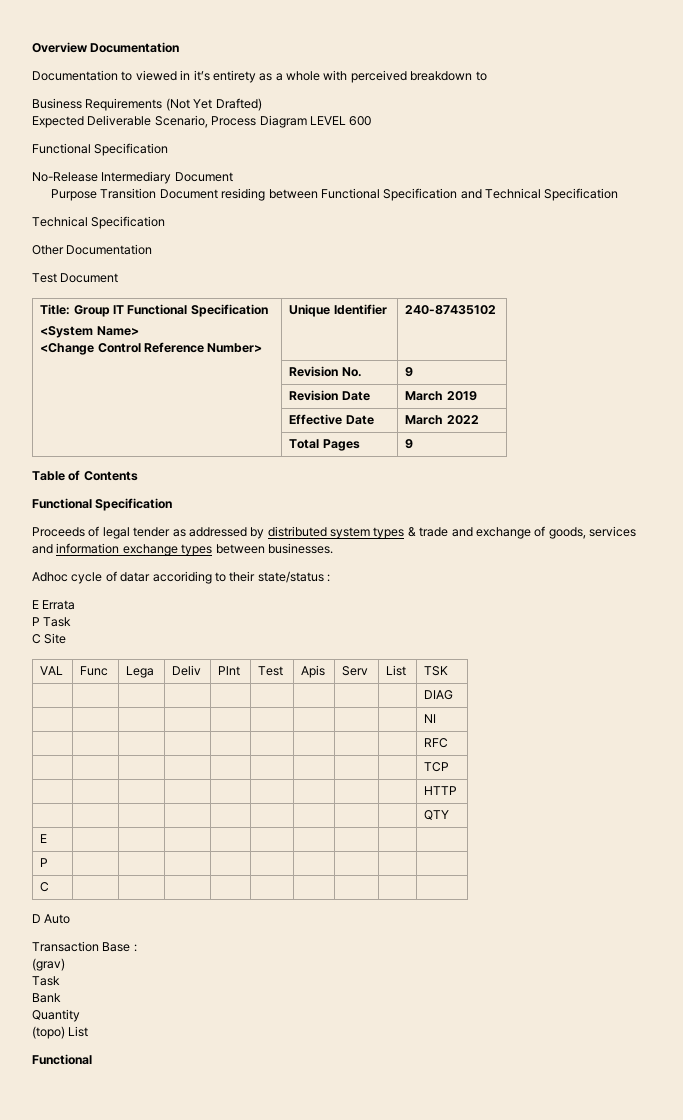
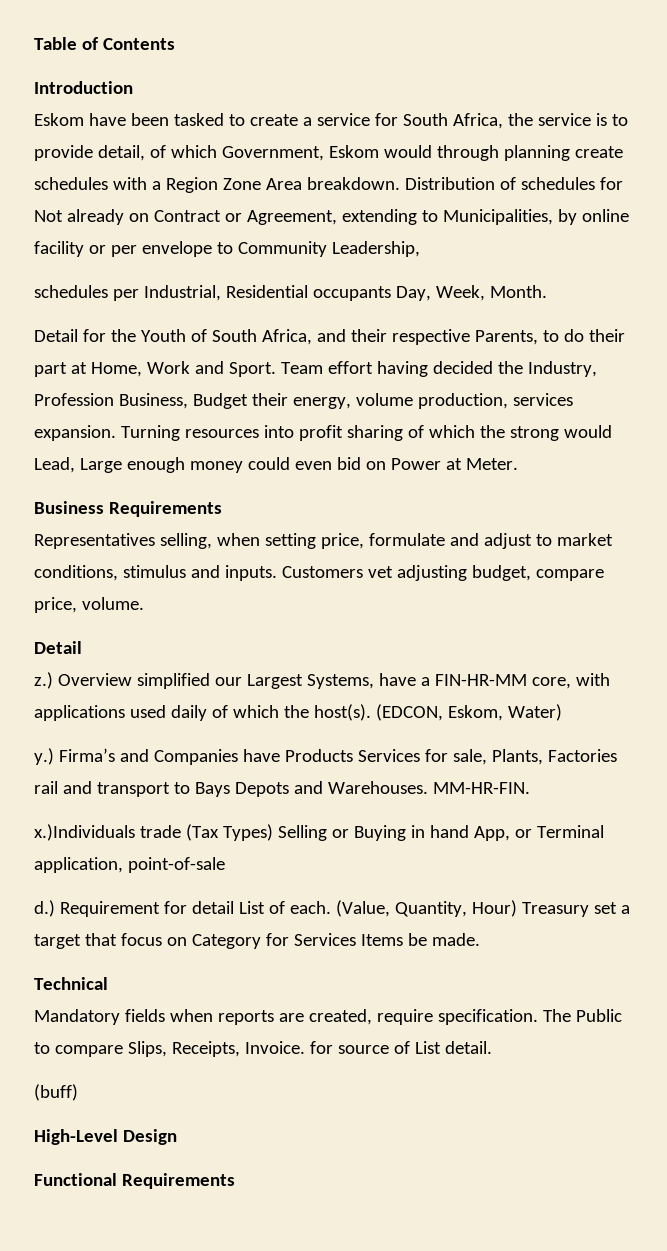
- Overview Documentation
- Documentation to viewed in it’s entirety as a whole with perceived breakdown to
- Business Requirements (Not Yet Drafted)
- Expected Deliverable Scenario, Process Diagram LEVEL 600
- Functional Specification
- No-Release Intermediary Document
- Purpose Transition Document residing between Functional Specification and Technical Specification
- Technical Specification
- Other Documentation
- Test Document
- Title: Group IT Functional Specification
- <System Name>
- <Change Control Reference Number> | Unique Identifier | 240-87435102
- | Revision No. | 9
- | Revision Date | March 2019
- | Effective Date | March 2022
- | Total Pages | 9
  Table of Contents
- Functional Specification
- Proceeds of legal tender as addressed by distributed system types & trade and exchange of goods, services and information exchange types between businesses.
- Adhoc cycle of datar accoriding to their state/status :
- E Errata
- P Task
- C Site
- VAL | Func | Lega | Deliv | Plnt | Test | Apis | Serv | List | TSK
- | | | | | | | | | DIAG
- | | | | | | | | | NI
- | | | | | | | | | RFC
- | | | | | | | | | TCP
- | | | | | | | | | HTTP
- | | | | | | | | | QTY
- E | | | | | | | | |
- P | | | | | | | | |
- C | | | | | | | | |
- D Auto
- Transaction Base :
- (grav)
- Task
- Bank
- Quantity
- (topo) List
- Functional
+ Introduction
+ Eskom have been tasked to create a service for South Africa, the service is to provide detail, of which Government, Eskom would through planning create schedules with a Region Zone Area breakdown. Distribution of schedules for Not already on Contract or Agreement, extending to Municipalities, by online facility or per envelope to Community Leadership,
+ schedules per Industrial, Residential occupants Day, Week, Month.
+ Detail for the Youth of South Africa, and their respective Parents, to do their part at Home, Work and Sport. Team effort having decided the Industry, Profession Business, Budget their energy, volume production, services expansion. Turning resources into profit sharing of which the strong would Lead, Large enough money could even bid on Power at Meter.
+ Business Requirements
+ Representatives selling, when setting price, formulate and adjust to market conditions, stimulus and inputs. Customers vet adjusting budget, compare price, volume.
+ Detail
+ z.) Overview simplified our Largest Systems, have a FIN-HR-MM core, with applications used daily of which the host(s). (EDCON, Eskom, Water)
+ y.) Firma’s and Companies have Products Services for sale, Plants, Factories rail and transport to Bays Depots and Warehouses. MM-HR-FIN.
+ x.)Individuals trade (Tax Types) Selling or Buying in hand App, or Terminal application, point-of-sale
+ d.) Requirement for detail List of each. (Value, Quantity, Hour) Treasury set a target that focus on Category for Services Items be made.
+ Technical
+ Mandatory fields when reports are created, require specification. The Public to compare Slips, Receipts, Invoice. for source of List detail.
+ (buff)
+ High-Level Design
+ Functional Requirements

